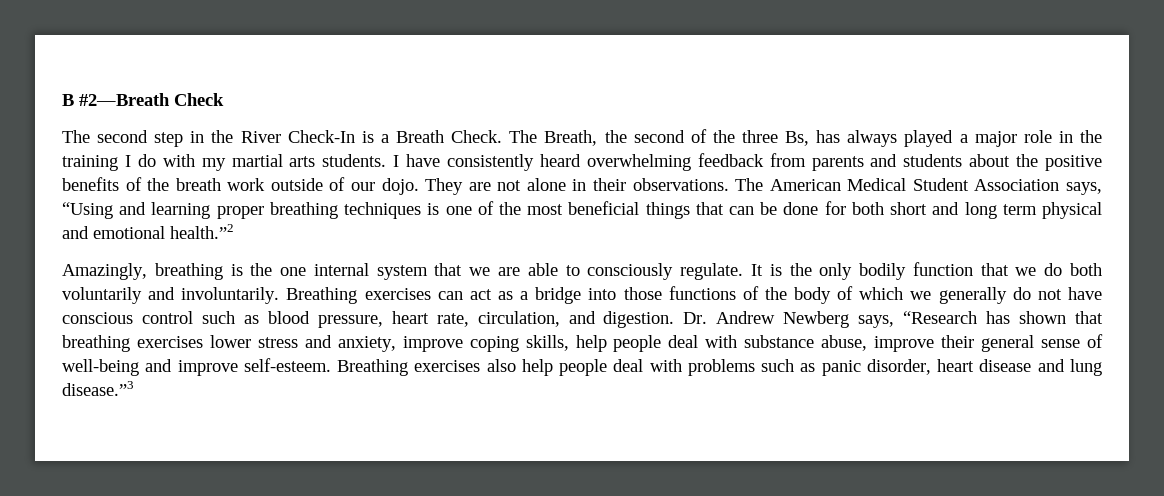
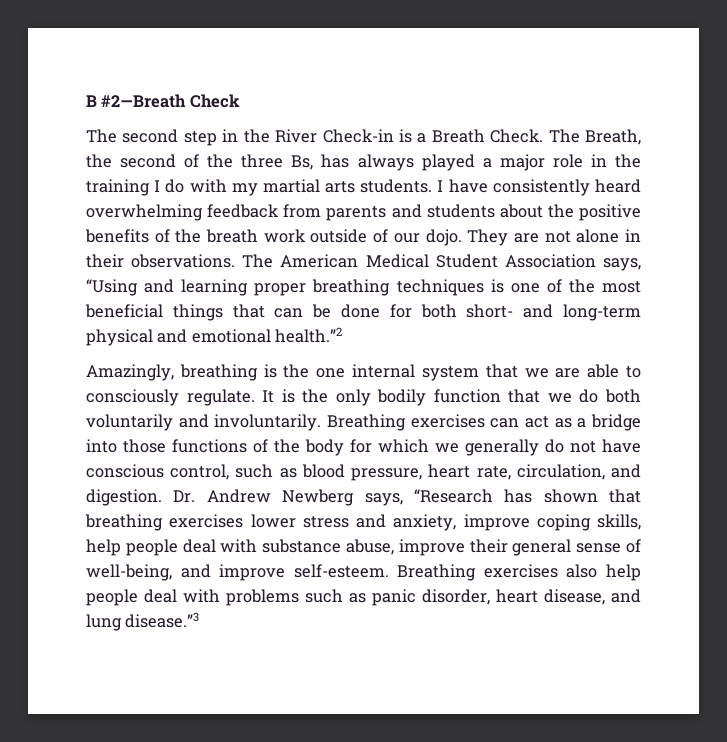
- The second step in the River Check-In is a Breath Check.
+ The second step in the River Check-in is a Breath Check.
- The American Medical Student Association says, “Using and learning proper breathing techniques is one of the most beneficial things that can be done for both short and long term physical and emotional health.”2
+ The American Medical Student Association says, “Using and learning proper breathing techniques is one of the most beneficial things that can be done for both short- and long-term physical and emotional health.”2
- Breathing exercises can act as a bridge into those functions of the body of which we generally do not have conscious control such as blood pressure, heart rate, circulation, and digestion.
+ Breathing exercises can act as a bridge into those functions of the body for which we generally do not have conscious control, such as blood pressure, heart rate, circulation, and digestion.
- Dr. Andrew Newberg says, “Research has shown that breathing exercises lower stress and anxiety, improve coping skills, help people deal with substance abuse, improve their general sense of well-being and improve self-esteem.
+ Dr. Andrew Newberg says, “Research has shown that breathing exercises lower stress and anxiety, improve coping skills, help people deal with substance abuse, improve their general sense of well-being, and improve self-esteem.
- Breathing exercises also help people deal with problems such as panic disorder, heart disease and lung disease.”3
+ Breathing exercises also help people deal with problems such as panic disorder, heart disease, and lung disease.”3

